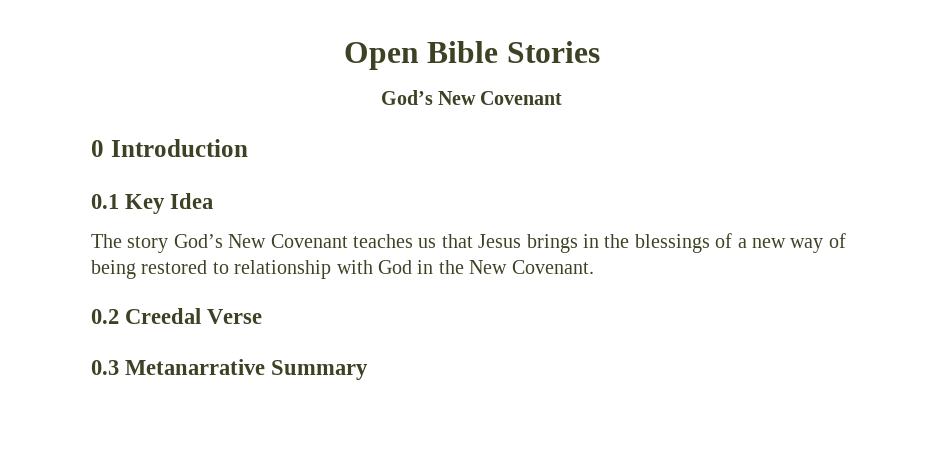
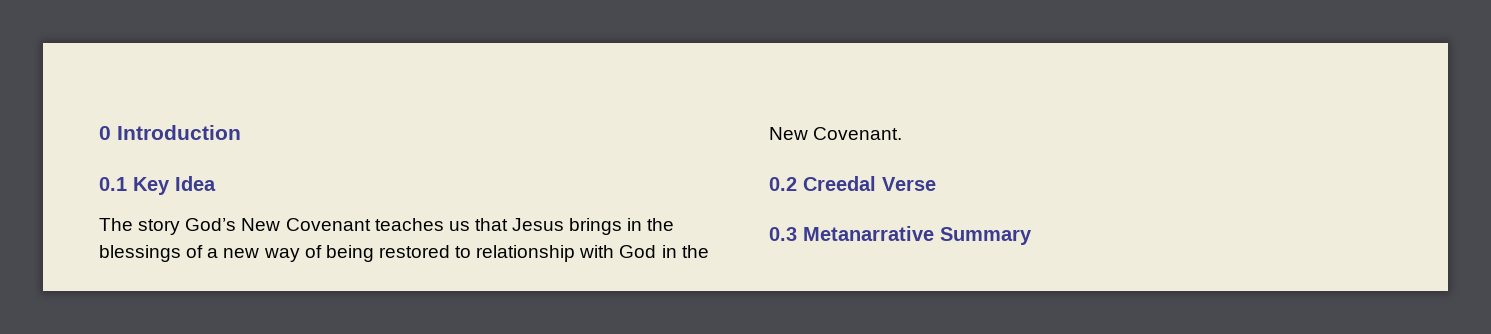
- Open Bible Stories
- God’s New Covenant

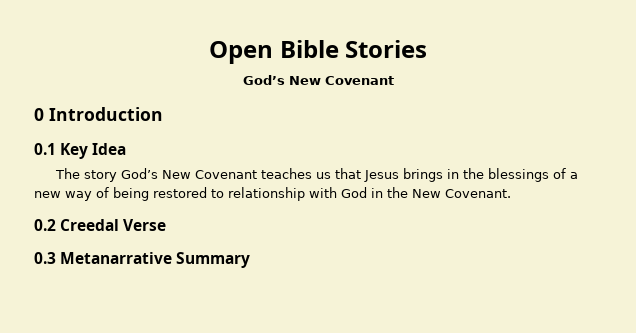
+ Open Bible Stories
+ God’s New Covenant

